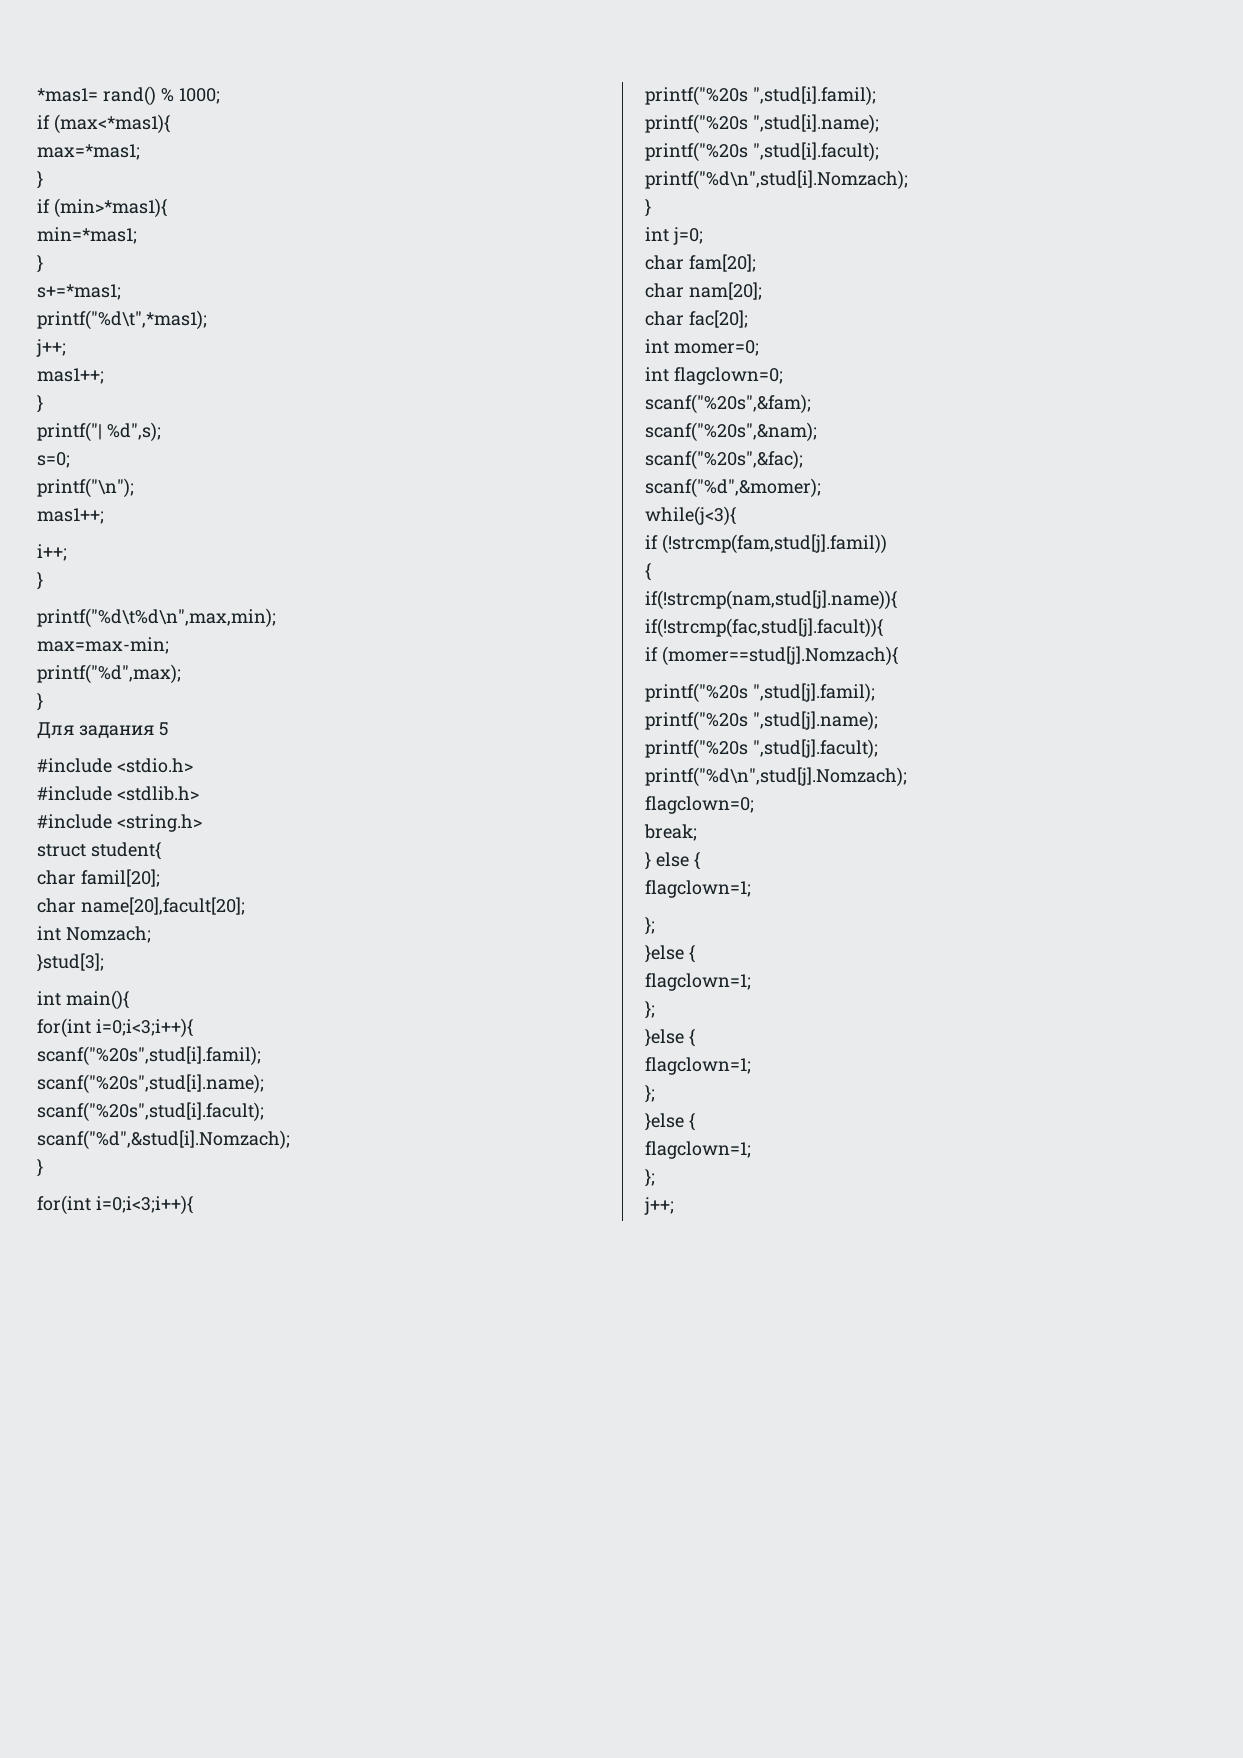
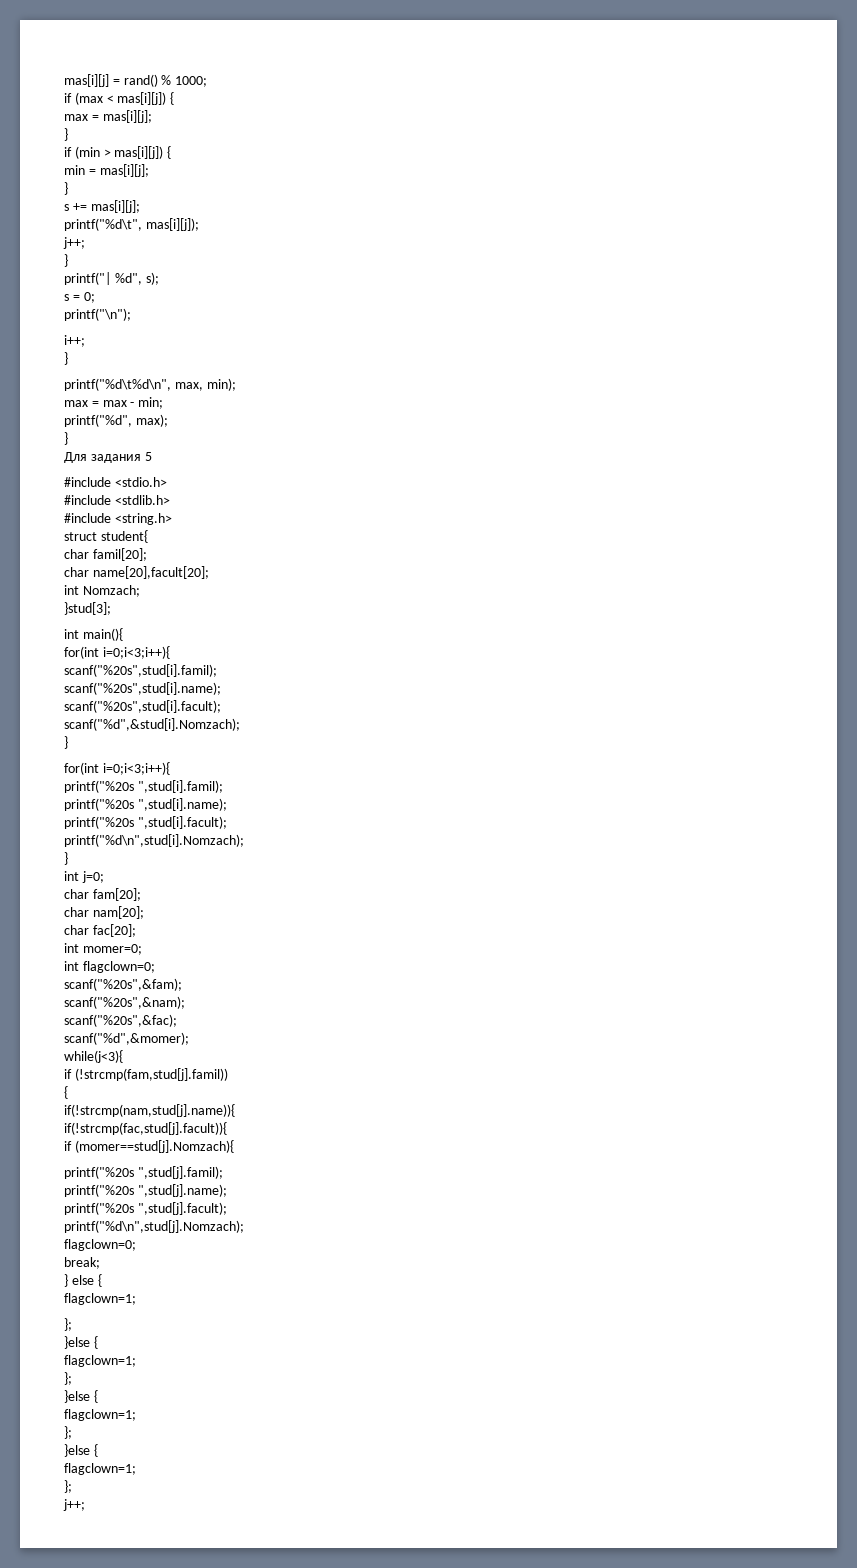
- *mas1= rand() % 1000;
+ mas[i][j] = rand() % 1000;
- if (max<*mas1){
- max=*mas1;
+ if (max < mas[i][j]) {
+ max = mas[i][j];
  }
- if (min>*mas1){
- min=*mas1;
+ if (min > mas[i][j]) {
+ min = mas[i][j];
  }
- s+=*mas1;
- printf("%d\t",*mas1);
+ s += mas[i][j];
+ printf("%d\t", mas[i][j]);
  j++;
- mas1++;
- printf("| %d",s);
- s=0;
+ printf("| %d", s);
+ s = 0;
  printf("\n");
- mas1++;
- printf("%d\t%d\n",max,min);
- max=max-min;
- printf("%d",max);
+ printf("%d\t%d\n", max, min);
+ max = max - min;
+ printf("%d", max);

